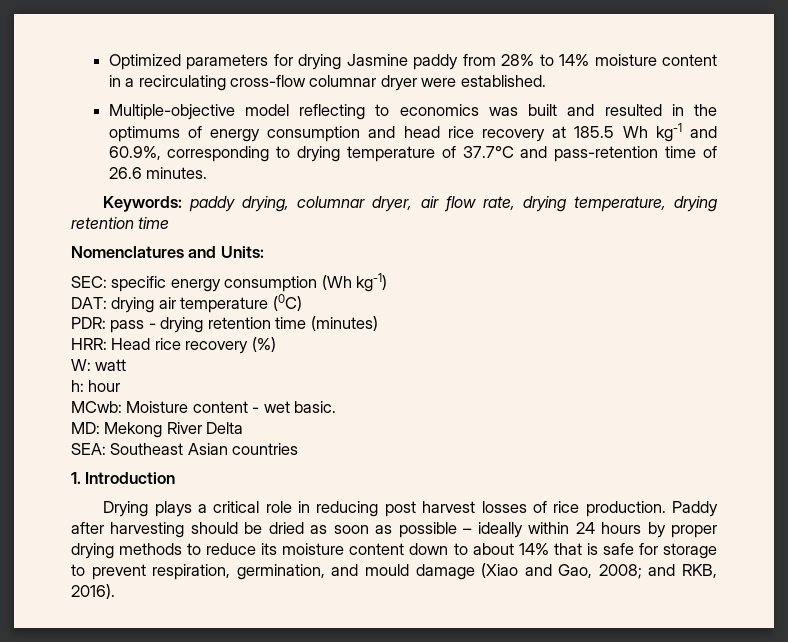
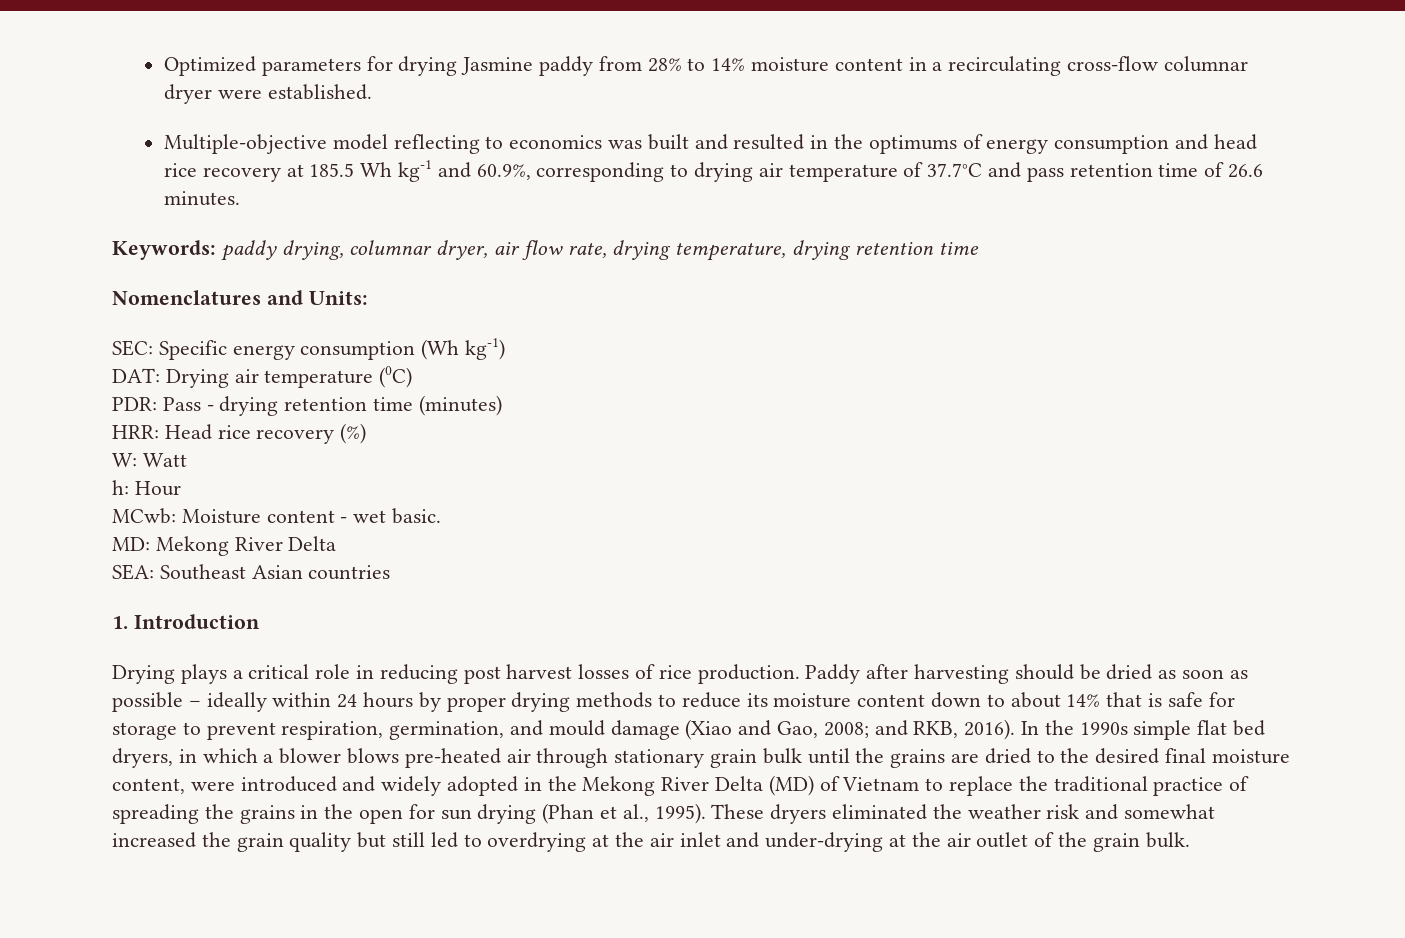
- Multiple-objective model reflecting to economics was built and resulted in the optimums of energy consumption and head rice recovery at 185.5 Wh kg-1 and 60.9%, corresponding to drying temperature of 37.7°C and pass-retention time of 26.6 minutes.
+ Multiple-objective model reflecting to economics was built and resulted in the optimums of energy consumption and head rice recovery at 185.5 Wh kg-1 and 60.9%, corresponding to drying air temperature of 37.7°C and pass retention time of 26.6 minutes.
- SEC: specific energy consumption (Wh kg-1)
+ SEC: Specific energy consumption (Wh kg-1)
- DAT: drying air temperature (0C)
+ DAT: Drying air temperature (0C)
- PDR: pass - drying retention time (minutes)
+ PDR: Pass - drying retention time (minutes)
- W: watt
+ W: Watt
- h: hour
+ h: Hour
+ In the 1990s simple flat bed dryers, in which a blower blows pre-heated air through stationary grain bulk until the grains are dried to the desired final moisture content, were introduced and widely adopted in the Mekong River Delta (MD) of Vietnam to replace the traditional practice of spreading the grains in the open for sun drying (Phan et al., 1995). These dryers eliminated the weather risk and somewhat increased the grain quality but still led to overdrying at the air inlet and under-drying at the air outlet of the grain bulk.

